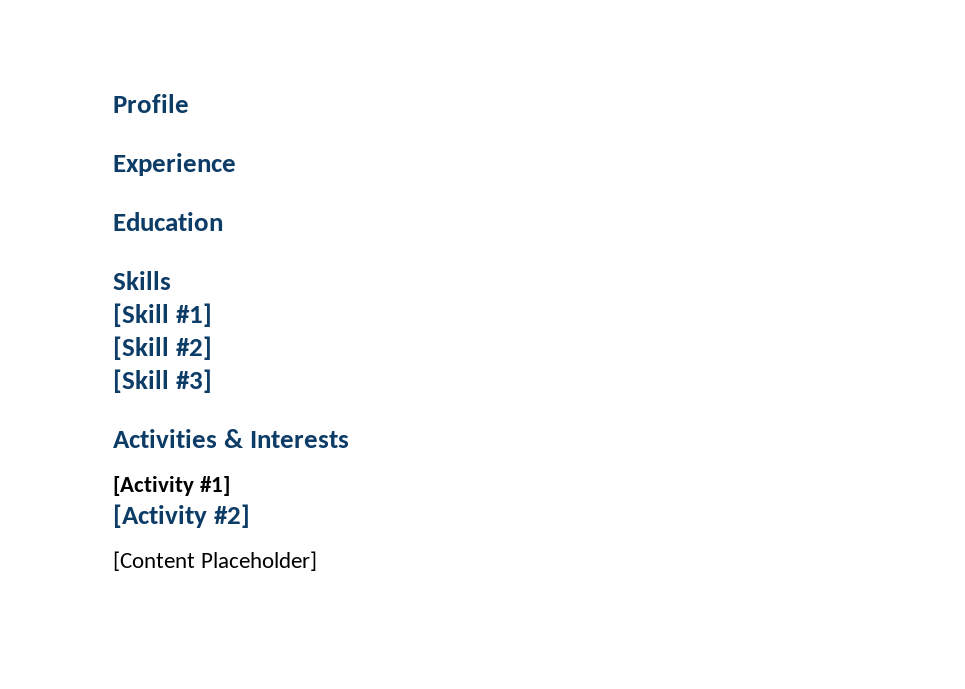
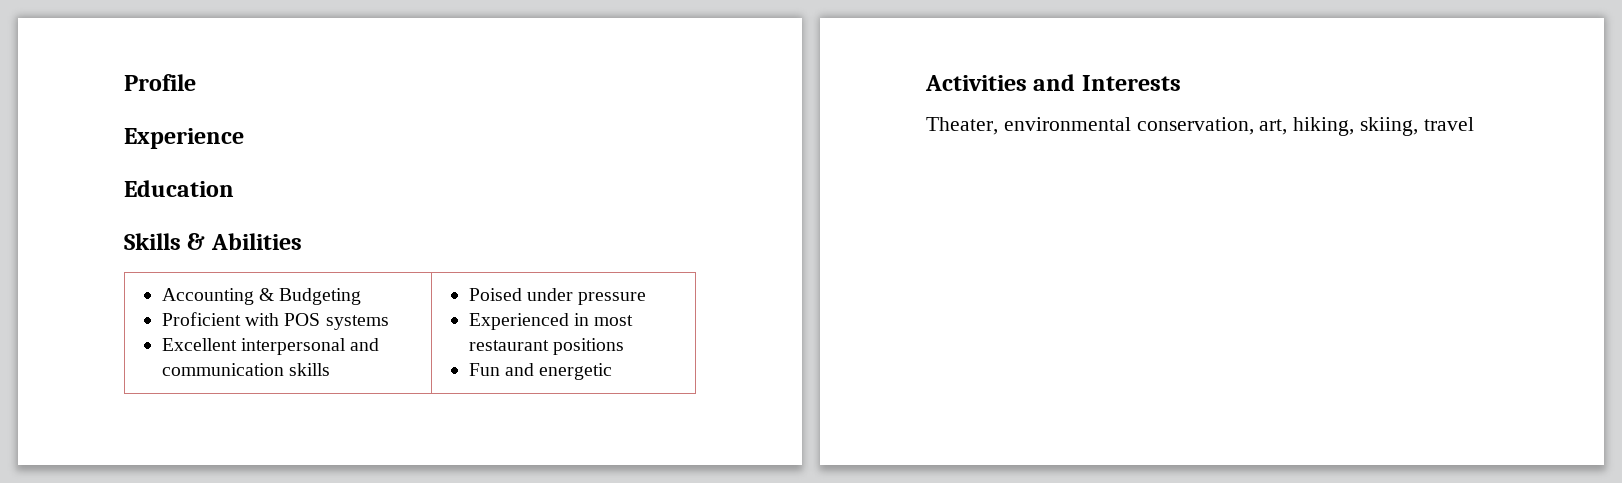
- Skills
- [Skill #1]
- [Skill #2]
- [Skill #3]
+ Skills & Abilities
+ Accounting & Budgeting
+ Proficient with POS systems
+ Excellent interpersonal and communication skills | Poised under pressure
+ Experienced in most restaurant positions
+ Fun and energetic
- Activities & Interests
+ Activities and Interests
- [Activity #1]
- [Activity #2]
- [Content Placeholder]
+ Theater, environmental conservation, art, hiking, skiing, travel

